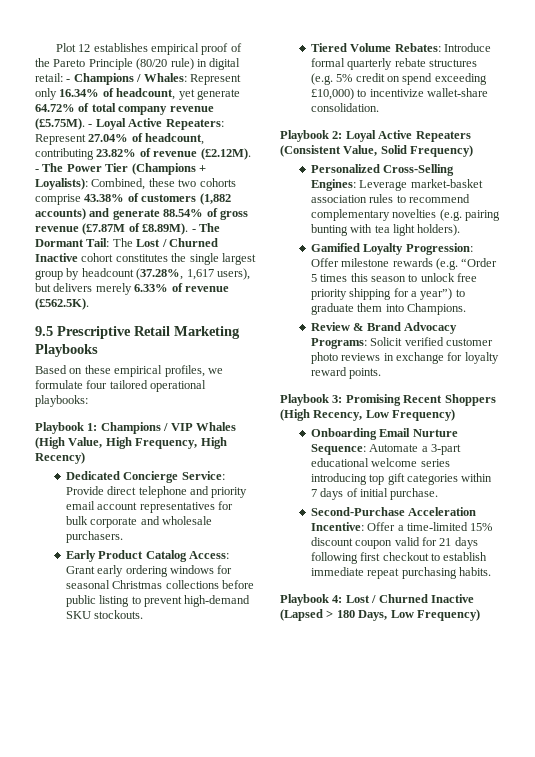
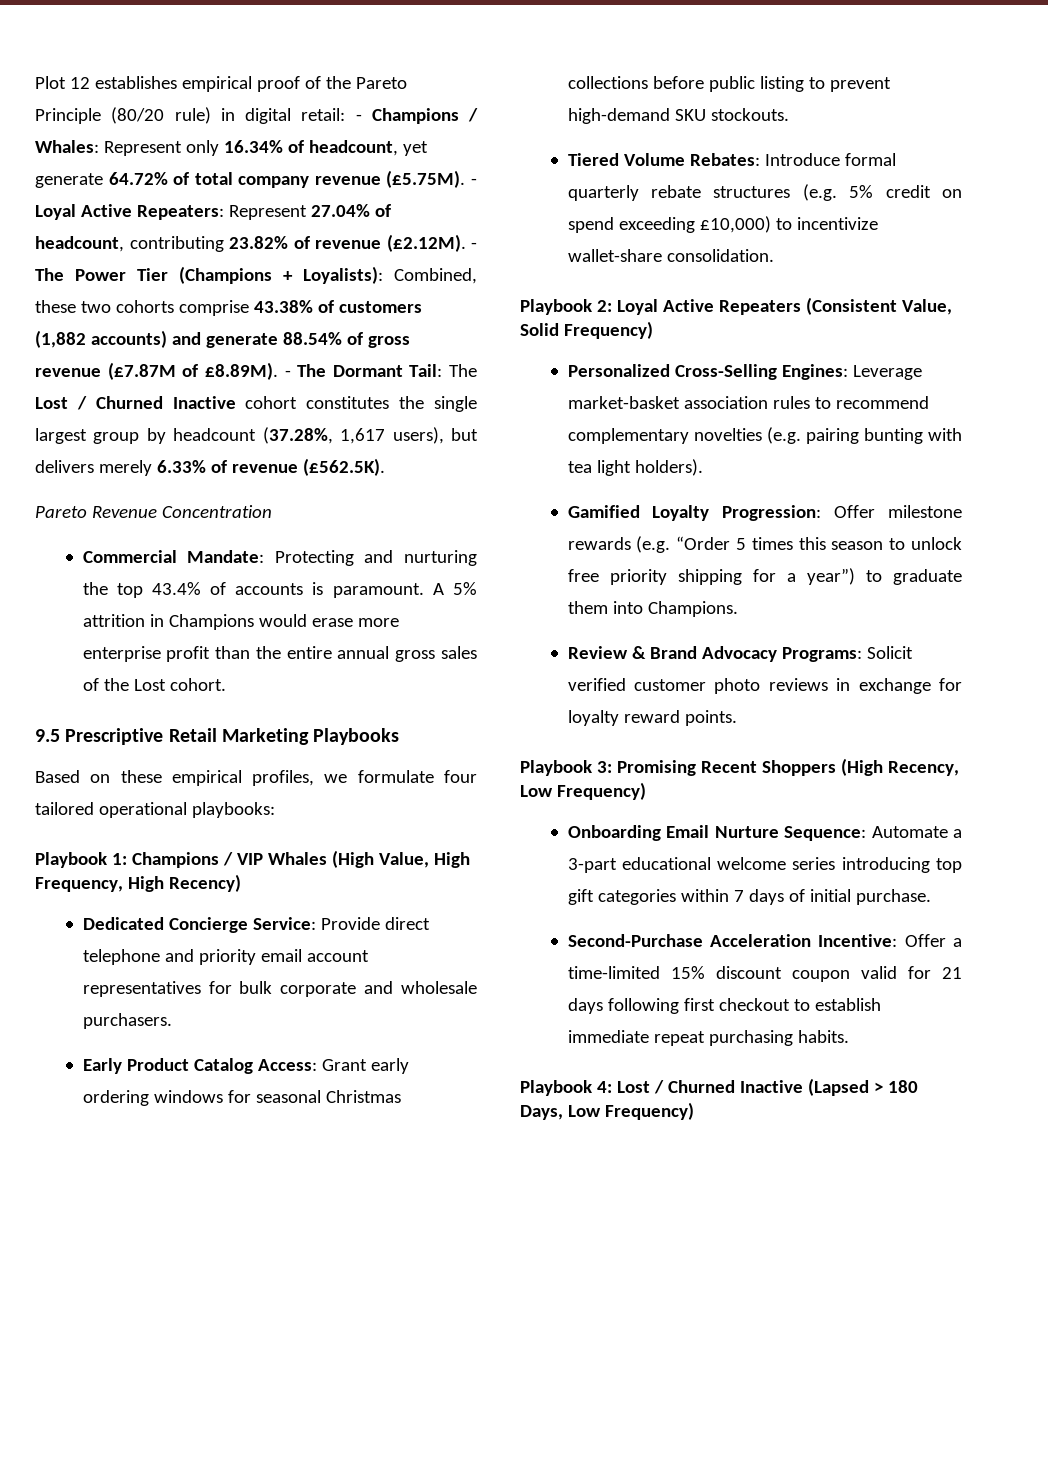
+ Pareto Revenue Concentration
+ Commercial Mandate: Protecting and nurturing the top 43.4% of accounts is paramount. A 5% attrition in Champions would erase more enterprise profit than the entire annual gross sales of the Lost cohort.

